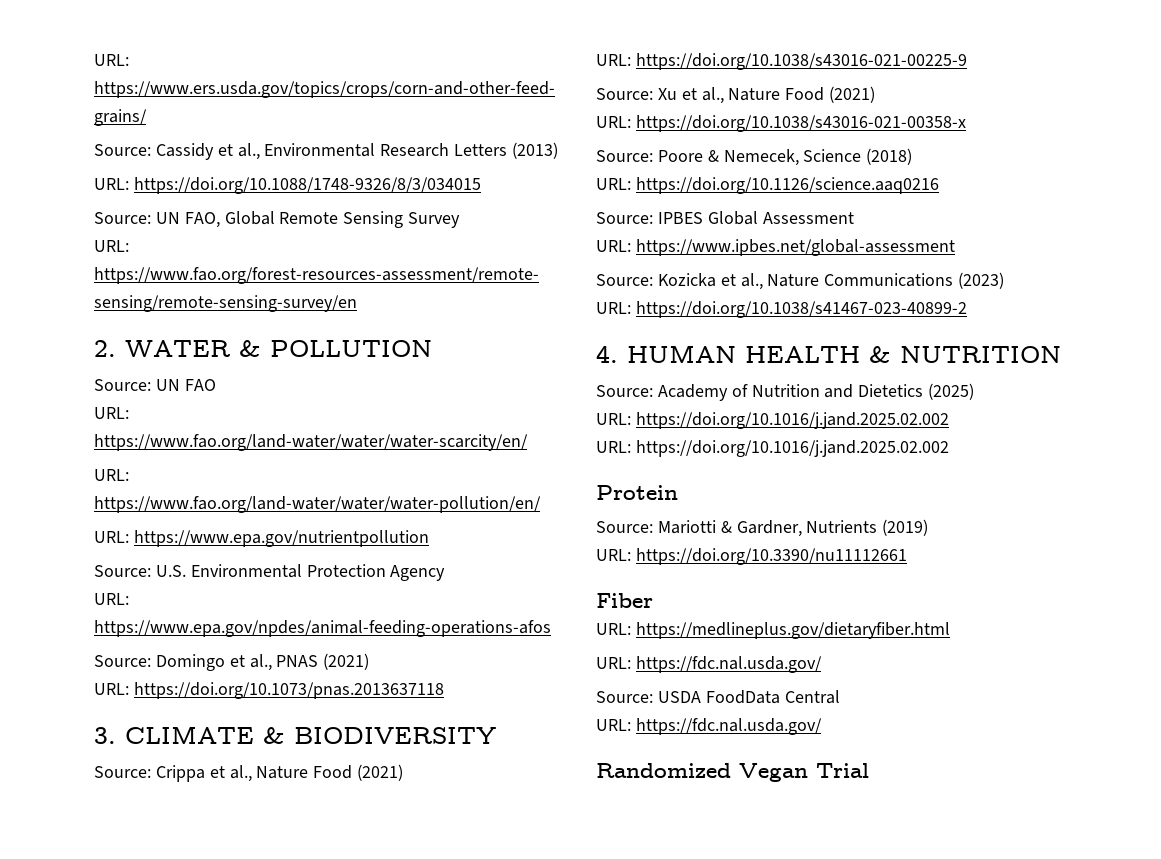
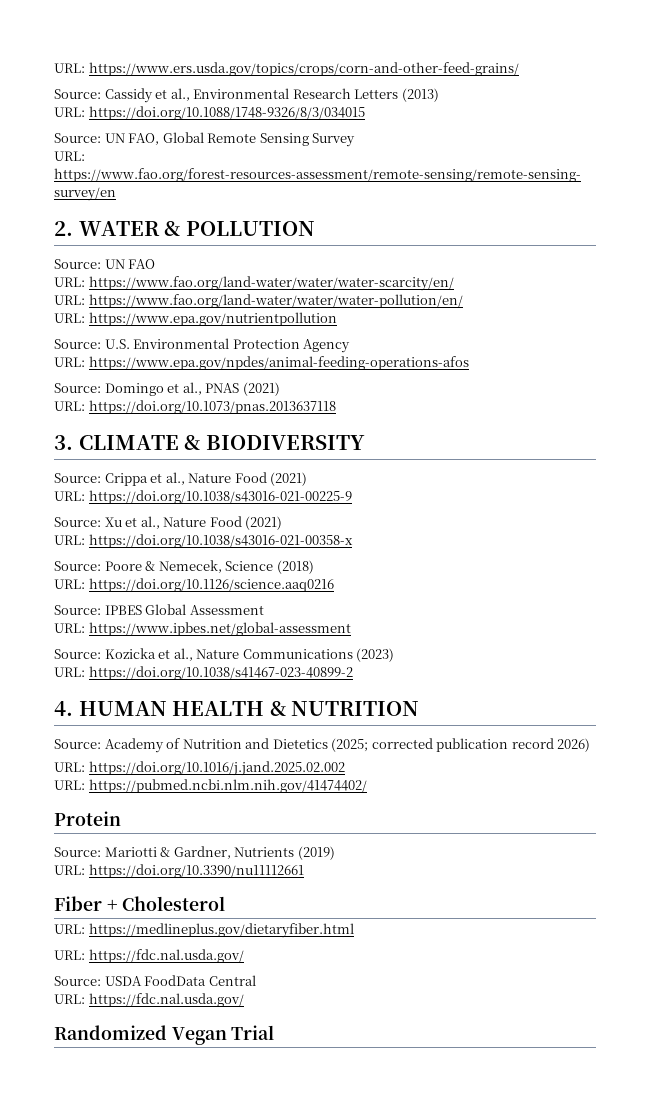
- Source: Academy of Nutrition and Dietetics (2025)
+ Source: Academy of Nutrition and Dietetics (2025; corrected publication record 2026)
  URL: https://doi.org/10.1016/j.jand.2025.02.002
- URL: https://doi.org/10.1016/j.jand.2025.02.002
+ URL: https://pubmed.ncbi.nlm.nih.gov/41474402/
- Fiber
+ Fiber + Cholesterol

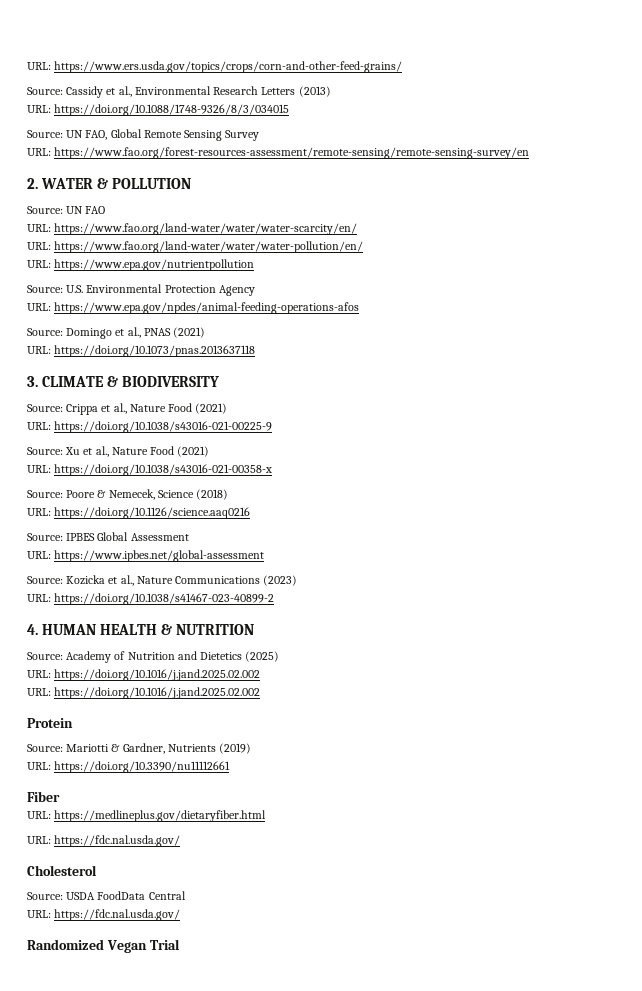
- Source: Academy of Nutrition and Dietetics (2025; corrected publication record 2026)
+ Source: Academy of Nutrition and Dietetics (2025)
  URL: https://doi.org/10.1016/j.jand.2025.02.002
- URL: https://pubmed.ncbi.nlm.nih.gov/41474402/
+ URL: https://doi.org/10.1016/j.jand.2025.02.002
- Fiber + Cholesterol
+ Fiber
+ Cholesterol

